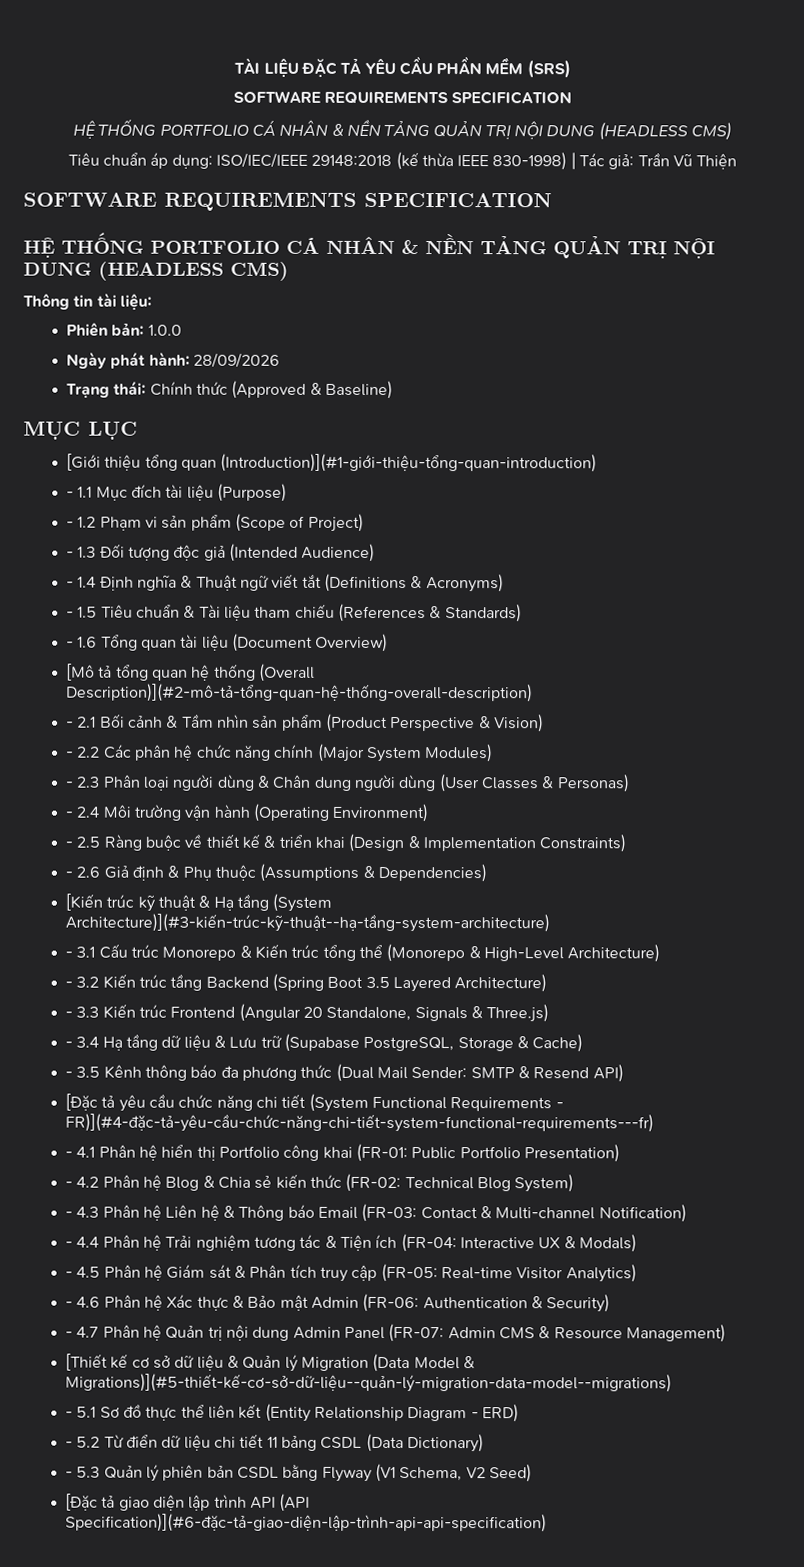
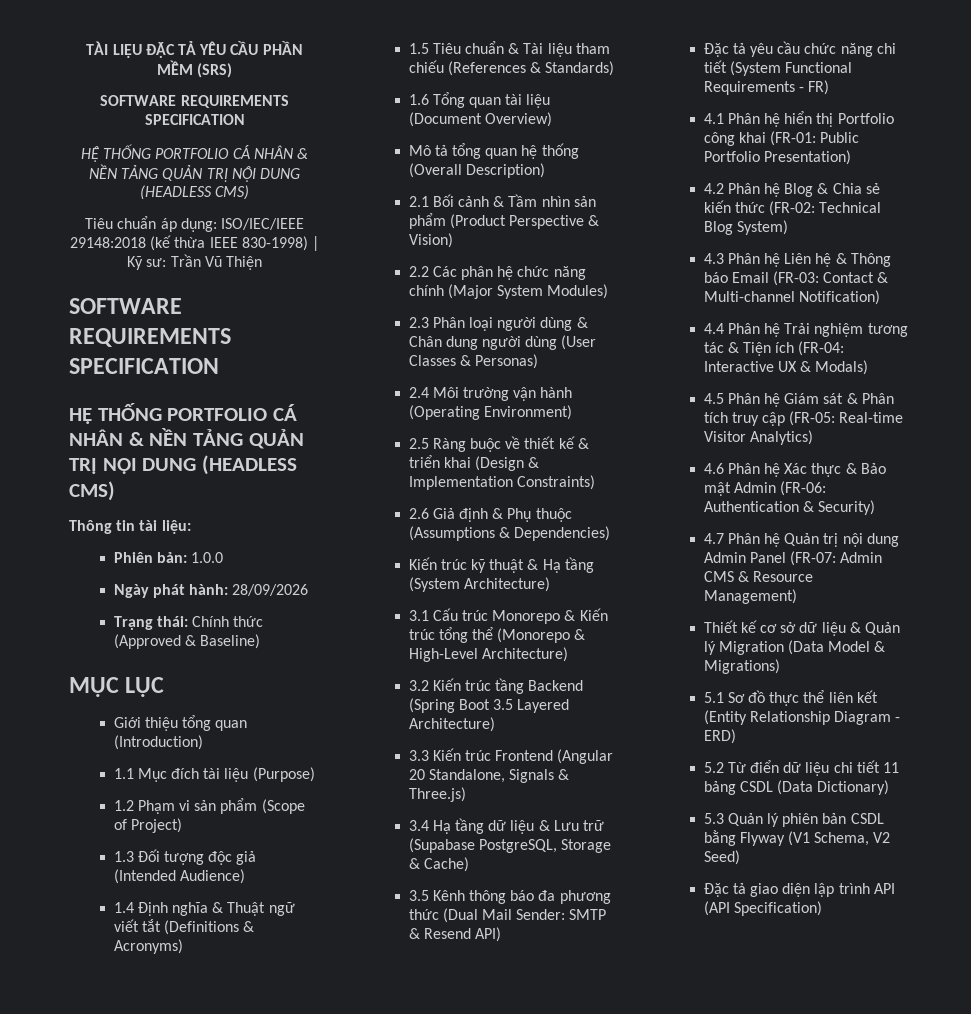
- Tiêu chuẩn áp dụng: ISO/IEC/IEEE 29148:2018 (kế thừa IEEE 830-1998) | Tác giả: Trần Vũ Thiện
+ Tiêu chuẩn áp dụng: ISO/IEC/IEEE 29148:2018 (kế thừa IEEE 830-1998) | Kỹ sư: Trần Vũ Thiện
- [Giới thiệu tổng quan (Introduction)](#1-giới-thiệu-tổng-quan-introduction)
- - 1.1 Mục đích tài liệu (Purpose)
+ Giới thiệu tổng quan (Introduction)
+ 1.1 Mục đích tài liệu (Purpose)
- - 1.2 Phạm vi sản phẩm (Scope of Project)
+ 1.2 Phạm vi sản phẩm (Scope of Project)
- - 1.3 Đối tượng độc giả (Intended Audience)
+ 1.3 Đối tượng độc giả (Intended Audience)
- - 1.4 Định nghĩa & Thuật ngữ viết tắt (Definitions & Acronyms)
+ 1.4 Định nghĩa & Thuật ngữ viết tắt (Definitions & Acronyms)
- - 1.5 Tiêu chuẩn & Tài liệu tham chiếu (References & Standards)
+ 1.5 Tiêu chuẩn & Tài liệu tham chiếu (References & Standards)
- - 1.6 Tổng quan tài liệu (Document Overview)
+ 1.6 Tổng quan tài liệu (Document Overview)
- [Mô tả tổng quan hệ thống (Overall Description)](#2-mô-tả-tổng-quan-hệ-thống-overall-description)
- - 2.1 Bối cảnh & Tầm nhìn sản phẩm (Product Perspective & Vision)
+ Mô tả tổng quan hệ thống (Overall Description)
+ 2.1 Bối cảnh & Tầm nhìn sản phẩm (Product Perspective & Vision)
- - 2.2 Các phân hệ chức năng chính (Major System Modules)
+ 2.2 Các phân hệ chức năng chính (Major System Modules)
- - 2.3 Phân loại người dùng & Chân dung người dùng (User Classes & Personas)
+ 2.3 Phân loại người dùng & Chân dung người dùng (User Classes & Personas)
- - 2.4 Môi trường vận hành (Operating Environment)
+ 2.4 Môi trường vận hành (Operating Environment)
- - 2.5 Ràng buộc về thiết kế & triển khai (Design & Implementation Constraints)
+ 2.5 Ràng buộc về thiết kế & triển khai (Design & Implementation Constraints)
- - 2.6 Giả định & Phụ thuộc (Assumptions & Dependencies)
+ 2.6 Giả định & Phụ thuộc (Assumptions & Dependencies)
- [Kiến trúc kỹ thuật & Hạ tầng (System Architecture)](#3-kiến-trúc-kỹ-thuật--hạ-tầng-system-architecture)
- - 3.1 Cấu trúc Monorepo & Kiến trúc tổng thể (Monorepo & High-Level Architecture)
+ Kiến trúc kỹ thuật & Hạ tầng (System Architecture)
+ 3.1 Cấu trúc Monorepo & Kiến trúc tổng thể (Monorepo & High-Level Architecture)
- - 3.2 Kiến trúc tầng Backend (Spring Boot 3.5 Layered Architecture)
+ 3.2 Kiến trúc tầng Backend (Spring Boot 3.5 Layered Architecture)
- - 3.3 Kiến trúc Frontend (Angular 20 Standalone, Signals & Three.js)
+ 3.3 Kiến trúc Frontend (Angular 20 Standalone, Signals & Three.js)
- - 3.4 Hạ tầng dữ liệu & Lưu trữ (Supabase PostgreSQL, Storage & Cache)
+ 3.4 Hạ tầng dữ liệu & Lưu trữ (Supabase PostgreSQL, Storage & Cache)
- - 3.5 Kênh thông báo đa phương thức (Dual Mail Sender: SMTP & Resend API)
+ 3.5 Kênh thông báo đa phương thức (Dual Mail Sender: SMTP & Resend API)
- [Đặc tả yêu cầu chức năng chi tiết (System Functional Requirements - FR)](#4-đặc-tả-yêu-cầu-chức-năng-chi-tiết-system-functional-requirements---fr)
- - 4.1 Phân hệ hiển thị Portfolio công khai (FR-01: Public Portfolio Presentation)
+ Đặc tả yêu cầu chức năng chi tiết (System Functional Requirements - FR)
+ 4.1 Phân hệ hiển thị Portfolio công khai (FR-01: Public Portfolio Presentation)
- - 4.2 Phân hệ Blog & Chia sẻ kiến thức (FR-02: Technical Blog System)
+ 4.2 Phân hệ Blog & Chia sẻ kiến thức (FR-02: Technical Blog System)
- - 4.3 Phân hệ Liên hệ & Thông báo Email (FR-03: Contact & Multi-channel Notification)
+ 4.3 Phân hệ Liên hệ & Thông báo Email (FR-03: Contact & Multi-channel Notification)
- - 4.4 Phân hệ Trải nghiệm tương tác & Tiện ích (FR-04: Interactive UX & Modals)
+ 4.4 Phân hệ Trải nghiệm tương tác & Tiện ích (FR-04: Interactive UX & Modals)
- - 4.5 Phân hệ Giám sát & Phân tích truy cập (FR-05: Real-time Visitor Analytics)
+ 4.5 Phân hệ Giám sát & Phân tích truy cập (FR-05: Real-time Visitor Analytics)
- - 4.6 Phân hệ Xác thực & Bảo mật Admin (FR-06: Authentication & Security)
+ 4.6 Phân hệ Xác thực & Bảo mật Admin (FR-06: Authentication & Security)
- - 4.7 Phân hệ Quản trị nội dung Admin Panel (FR-07: Admin CMS & Resource Management)
+ 4.7 Phân hệ Quản trị nội dung Admin Panel (FR-07: Admin CMS & Resource Management)
- [Thiết kế cơ sở dữ liệu & Quản lý Migration (Data Model & Migrations)](#5-thiết-kế-cơ-sở-dữ-liệu--quản-lý-migration-data-model--migrations)
- - 5.1 Sơ đồ thực thể liên kết (Entity Relationship Diagram - ERD)
+ Thiết kế cơ sở dữ liệu & Quản lý Migration (Data Model & Migrations)
+ 5.1 Sơ đồ thực thể liên kết (Entity Relationship Diagram - ERD)
- - 5.2 Từ điển dữ liệu chi tiết 11 bảng CSDL (Data Dictionary)
+ 5.2 Từ điển dữ liệu chi tiết 11 bảng CSDL (Data Dictionary)
- - 5.3 Quản lý phiên bản CSDL bằng Flyway (V1 Schema, V2 Seed)
+ 5.3 Quản lý phiên bản CSDL bằng Flyway (V1 Schema, V2 Seed)
- [Đặc tả giao diện lập trình API (API Specification)](#6-đặc-tả-giao-diện-lập-trình-api-api-specification)
+ Đặc tả giao diện lập trình API (API Specification)

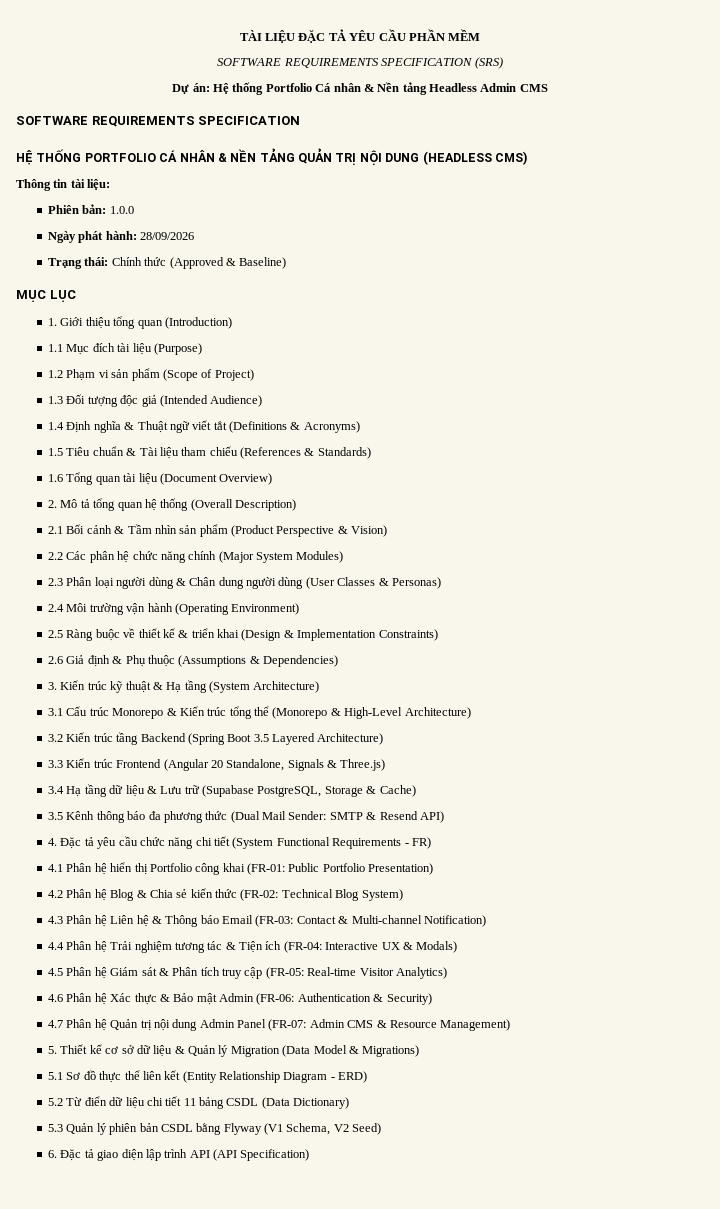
- TÀI LIỆU ĐẶC TẢ YÊU CẦU PHẦN MỀM (SRS)
- SOFTWARE REQUIREMENTS SPECIFICATION
- HỆ THỐNG PORTFOLIO CÁ NHÂN & NỀN TẢNG QUẢN TRỊ NỘI DUNG (HEADLESS CMS)
- Tiêu chuẩn áp dụng: ISO/IEC/IEEE 29148:2018 (kế thừa IEEE 830-1998) | Kỹ sư: Trần Vũ Thiện
+ TÀI LIỆU ĐẶC TẢ YÊU CẦU PHẦN MỀM
+ SOFTWARE REQUIREMENTS SPECIFICATION (SRS)
+ Dự án: Hệ thống Portfolio Cá nhân & Nền tảng Headless Admin CMS
- Giới thiệu tổng quan (Introduction)
+ 1. Giới thiệu tổng quan (Introduction)
- Mô tả tổng quan hệ thống (Overall Description)
+ 2. Mô tả tổng quan hệ thống (Overall Description)
- Kiến trúc kỹ thuật & Hạ tầng (System Architecture)
+ 3. Kiến trúc kỹ thuật & Hạ tầng (System Architecture)
- Đặc tả yêu cầu chức năng chi tiết (System Functional Requirements - FR)
+ 4. Đặc tả yêu cầu chức năng chi tiết (System Functional Requirements - FR)
- Thiết kế cơ sở dữ liệu & Quản lý Migration (Data Model & Migrations)
+ 5. Thiết kế cơ sở dữ liệu & Quản lý Migration (Data Model & Migrations)
- Đặc tả giao diện lập trình API (API Specification)
+ 6. Đặc tả giao diện lập trình API (API Specification)

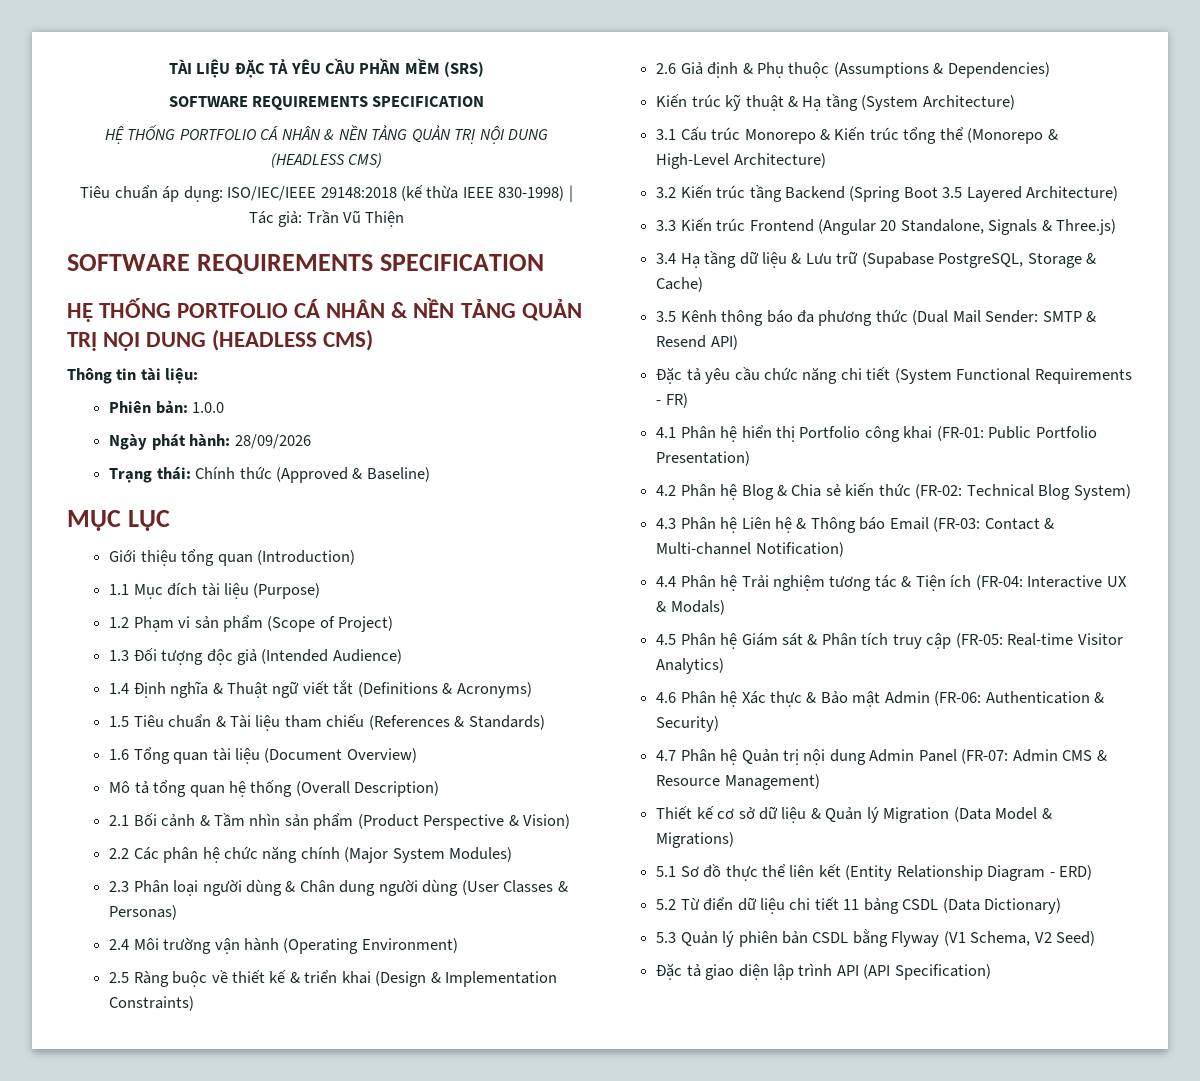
- TÀI LIỆU ĐẶC TẢ YÊU CẦU PHẦN MỀM
- SOFTWARE REQUIREMENTS SPECIFICATION (SRS)
- Dự án: Hệ thống Portfolio Cá nhân & Nền tảng Headless Admin CMS
+ TÀI LIỆU ĐẶC TẢ YÊU CẦU PHẦN MỀM (SRS)
+ SOFTWARE REQUIREMENTS SPECIFICATION
+ HỆ THỐNG PORTFOLIO CÁ NHÂN & NỀN TẢNG QUẢN TRỊ NỘI DUNG (HEADLESS CMS)
+ Tiêu chuẩn áp dụng: ISO/IEC/IEEE 29148:2018 (kế thừa IEEE 830-1998) | Tác giả: Trần Vũ Thiện
- 1. Giới thiệu tổng quan (Introduction)
+ Giới thiệu tổng quan (Introduction)
- 2. Mô tả tổng quan hệ thống (Overall Description)
+ Mô tả tổng quan hệ thống (Overall Description)
- 3. Kiến trúc kỹ thuật & Hạ tầng (System Architecture)
+ Kiến trúc kỹ thuật & Hạ tầng (System Architecture)
- 4. Đặc tả yêu cầu chức năng chi tiết (System Functional Requirements - FR)
+ Đặc tả yêu cầu chức năng chi tiết (System Functional Requirements - FR)
- 5. Thiết kế cơ sở dữ liệu & Quản lý Migration (Data Model & Migrations)
+ Thiết kế cơ sở dữ liệu & Quản lý Migration (Data Model & Migrations)
- 6. Đặc tả giao diện lập trình API (API Specification)
+ Đặc tả giao diện lập trình API (API Specification)

